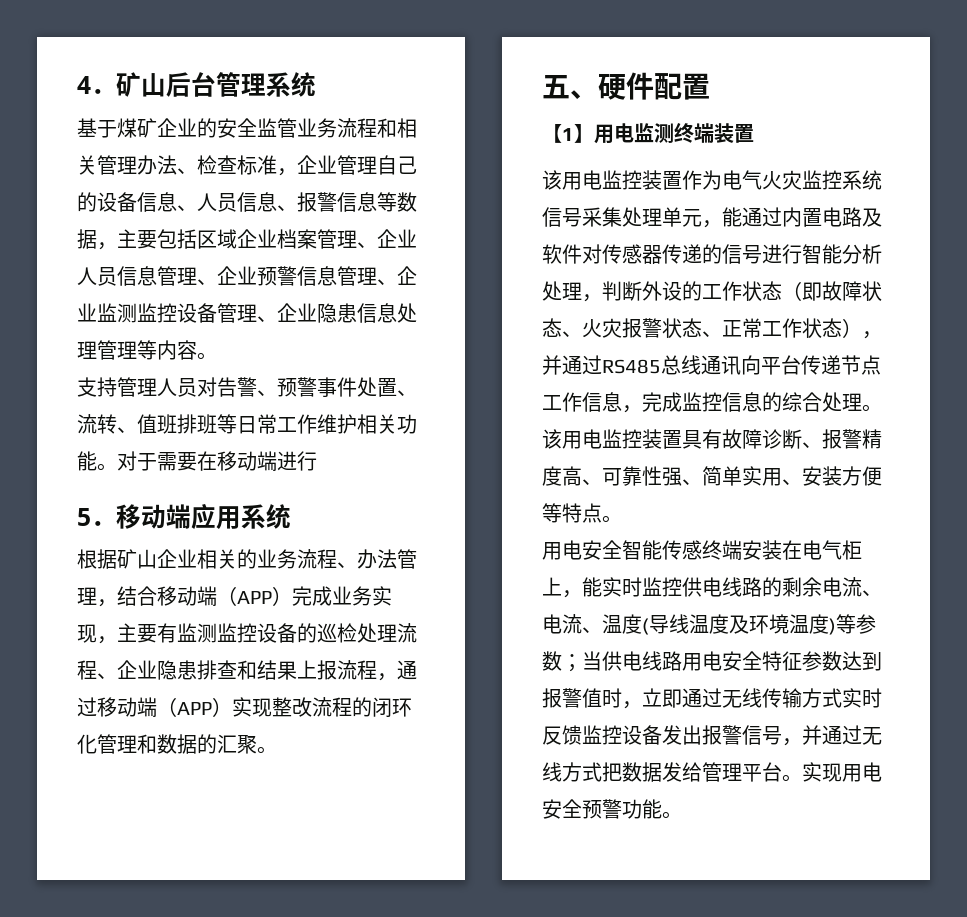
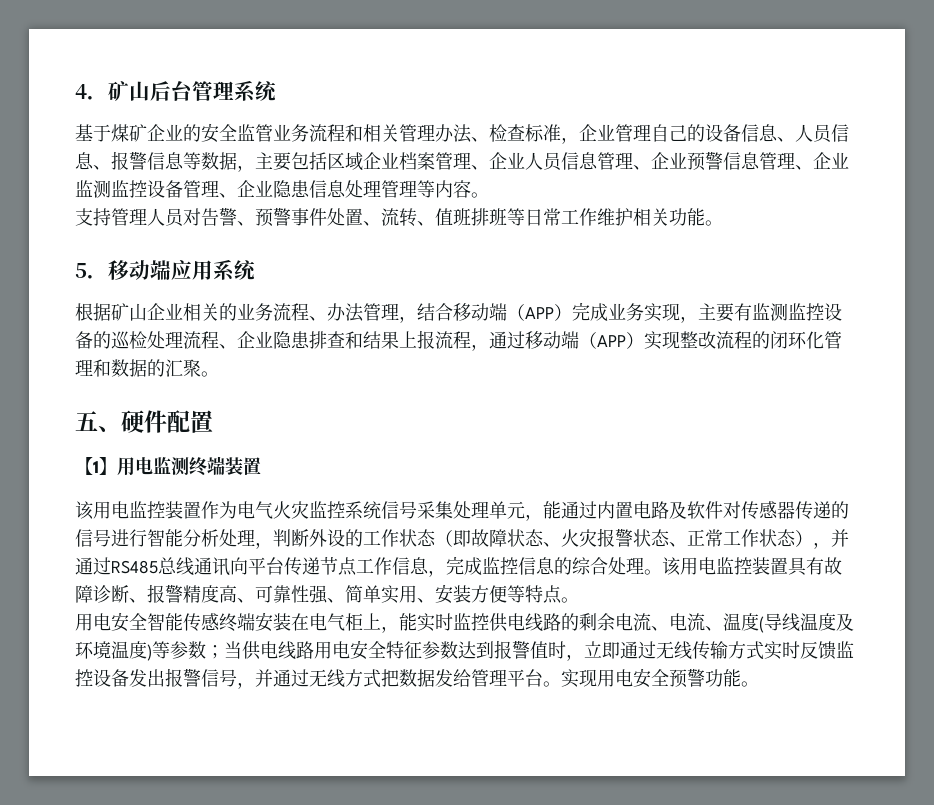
- 对于需要在移动端进行

